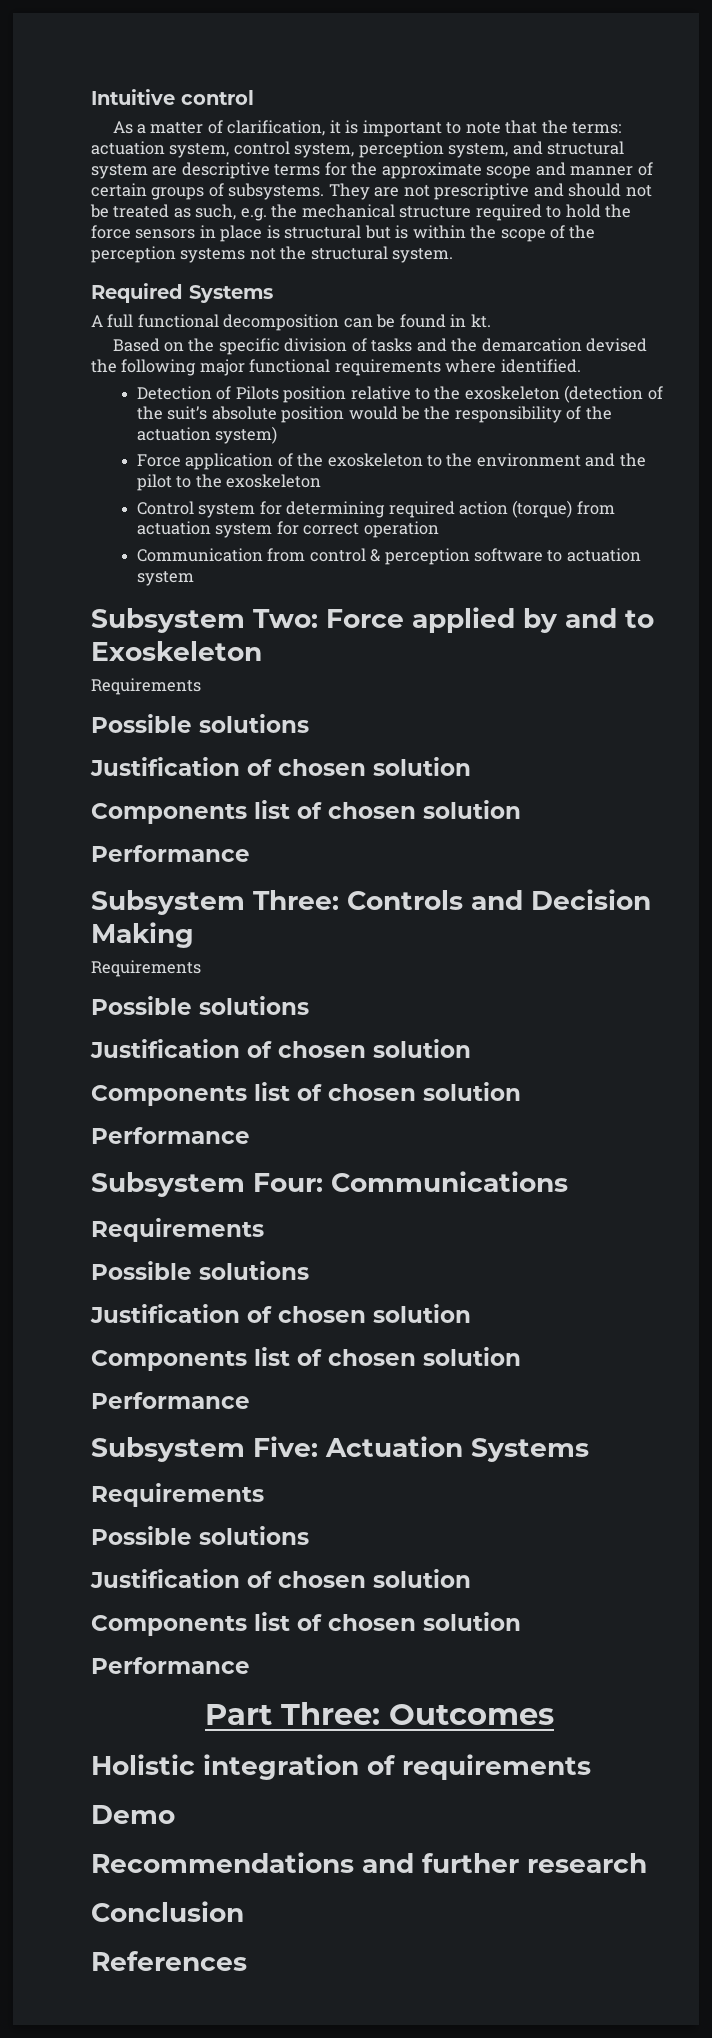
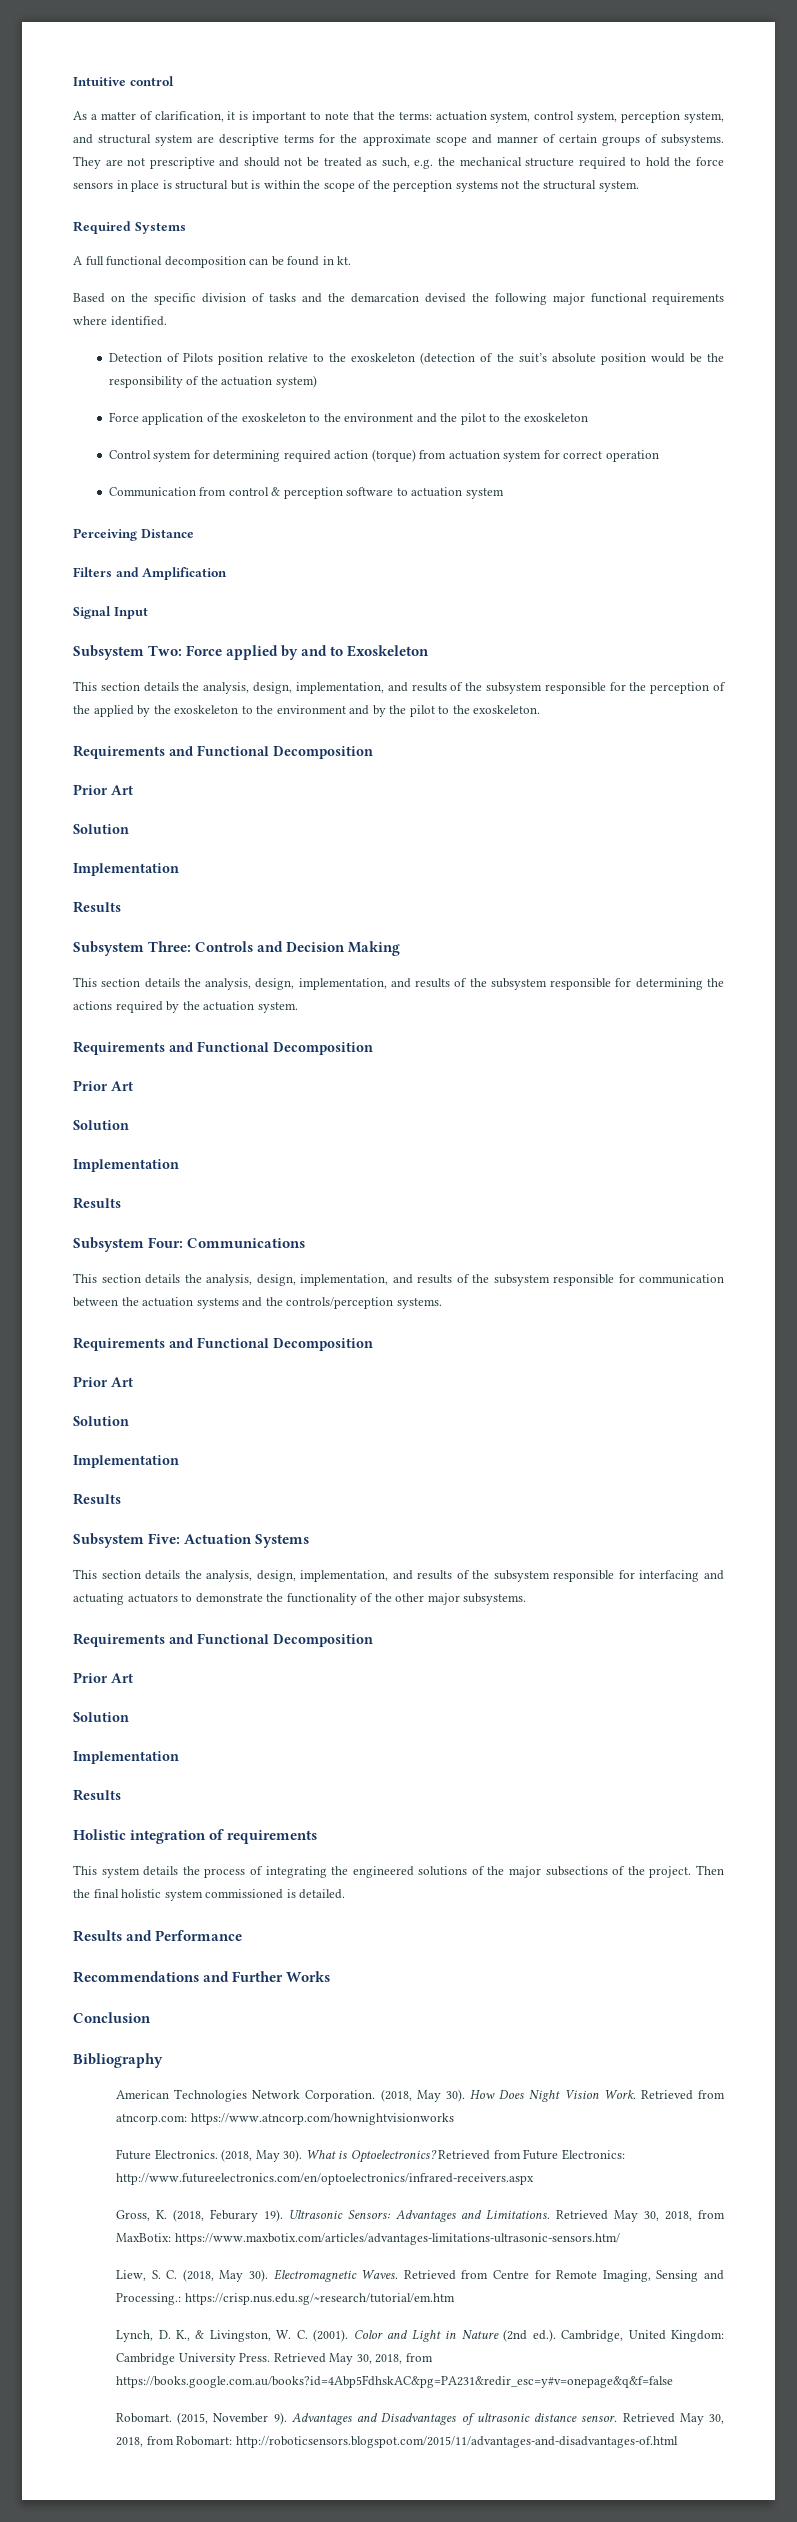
+ Perceiving Distance
+ Filters and Amplification
+ Signal Input
  Subsystem Two: Force applied by and to Exoskeleton
- Requirements
- Possible solutions
- Justification of chosen solution
- Components list of chosen solution
- Performance
+ This section details the analysis, design, implementation, and results of the subsystem responsible for the perception of the applied by the exoskeleton to the environment and by the pilot to the exoskeleton.
+ Requirements and Functional Decomposition
+ Prior Art
+ Solution
+ Implementation
+ Results
  Subsystem Three: Controls and Decision Making
- Requirements
- Possible solutions
- Justification of chosen solution
- Components list of chosen solution
- Performance
+ This section details the analysis, design, implementation, and results of the subsystem responsible for determining the actions required by the actuation system.
+ Requirements and Functional Decomposition
+ Prior Art
+ Solution
+ Implementation
+ Results
  Subsystem Four: Communications
- Requirements
- Possible solutions
- Justification of chosen solution
- Components list of chosen solution
- Performance
+ This section details the analysis, design, implementation, and results of the subsystem responsible for communication between the actuation systems and the controls/perception systems.
+ Requirements and Functional Decomposition
+ Prior Art
+ Solution
+ Implementation
+ Results
  Subsystem Five: Actuation Systems
- Requirements
- Possible solutions
- Justification of chosen solution
- Components list of chosen solution
- Performance
- Part Three: Outcomes
+ This section details the analysis, design, implementation, and results of the subsystem responsible for interfacing and actuating actuators to demonstrate the functionality of the other major subsystems.
+ Requirements and Functional Decomposition
+ Prior Art
+ Solution
+ Implementation
+ Results
  Holistic integration of requirements
- Demo
+ This system details the process of integrating the engineered solutions of the major subsections of the project. Then the final holistic system commissioned is detailed.
+ Results and Performance
- Recommendations and further research
+ Recommendations and Further Works
- References
+ Bibliography
+ American Technologies Network Corporation. (2018, May 30). How Does Night Vision Work. Retrieved from atncorp.com: https://www.atncorp.com/hownightvisionworks
+ Future Electronics. (2018, May 30). What is Optoelectronics? Retrieved from Future Electronics: http://www.futureelectronics.com/en/optoelectronics/infrared-receivers.aspx
+ Gross, K. (2018, Feburary 19). Ultrasonic Sensors: Advantages and Limitations. Retrieved May 30, 2018, from MaxBotix: https://www.maxbotix.com/articles/advantages-limitations-ultrasonic-sensors.htm/
+ Liew, S. C. (2018, May 30). Electromagnetic Waves. Retrieved from Centre for Remote Imaging, Sensing and Processing.: https://crisp.nus.edu.sg/~research/tutorial/em.htm
+ Lynch, D. K., & Livingston, W. C. (2001). Color and Light in Nature (2nd ed.). Cambridge, United Kingdom: Cambridge University Press. Retrieved May 30, 2018, from https://books.google.com.au/books?id=4Abp5FdhskAC&pg=PA231&redir_esc=y#v=onepage&q&f=false
+ Robomart. (2015, November 9). Advantages and Disadvantages of ultrasonic distance sensor. Retrieved May 30, 2018, from Robomart: http://roboticsensors.blogspot.com/2015/11/advantages-and-disadvantages-of.html

